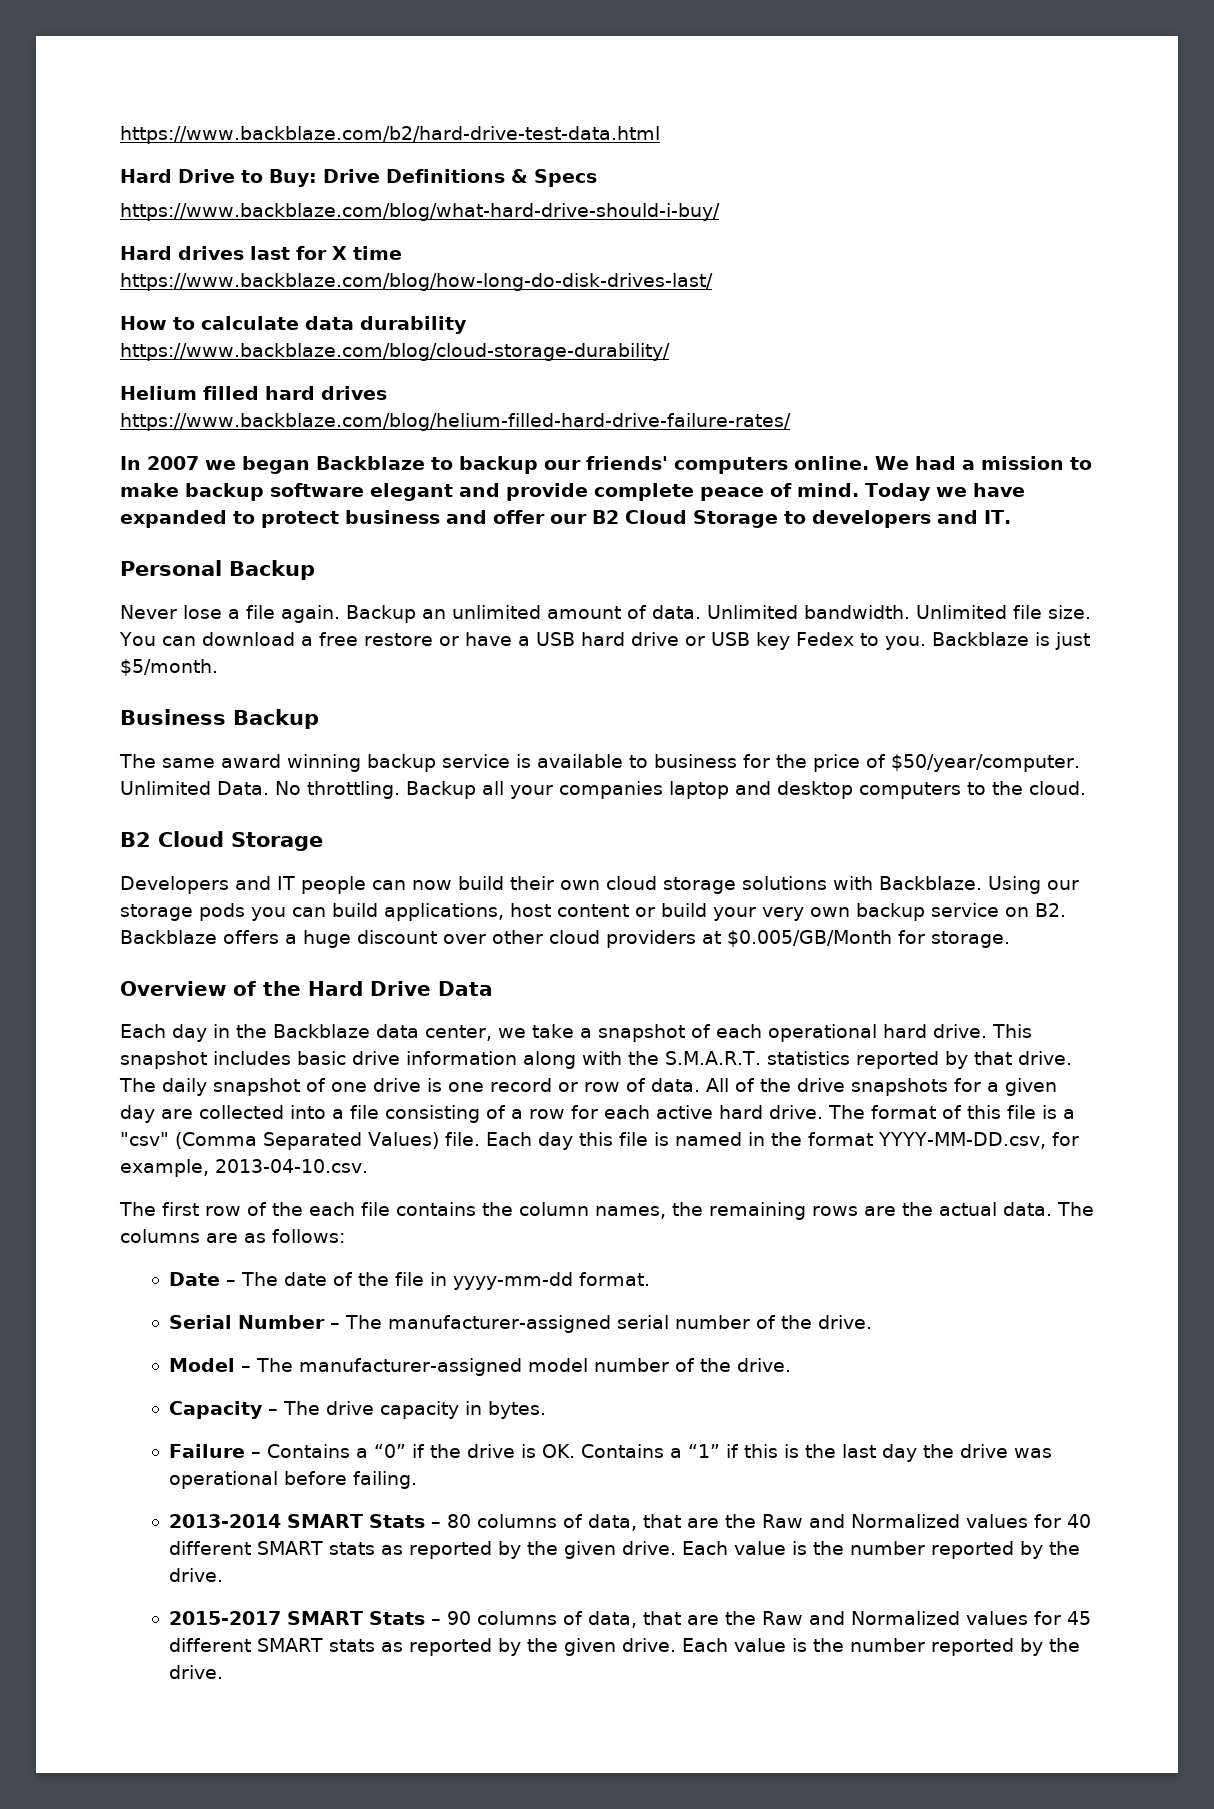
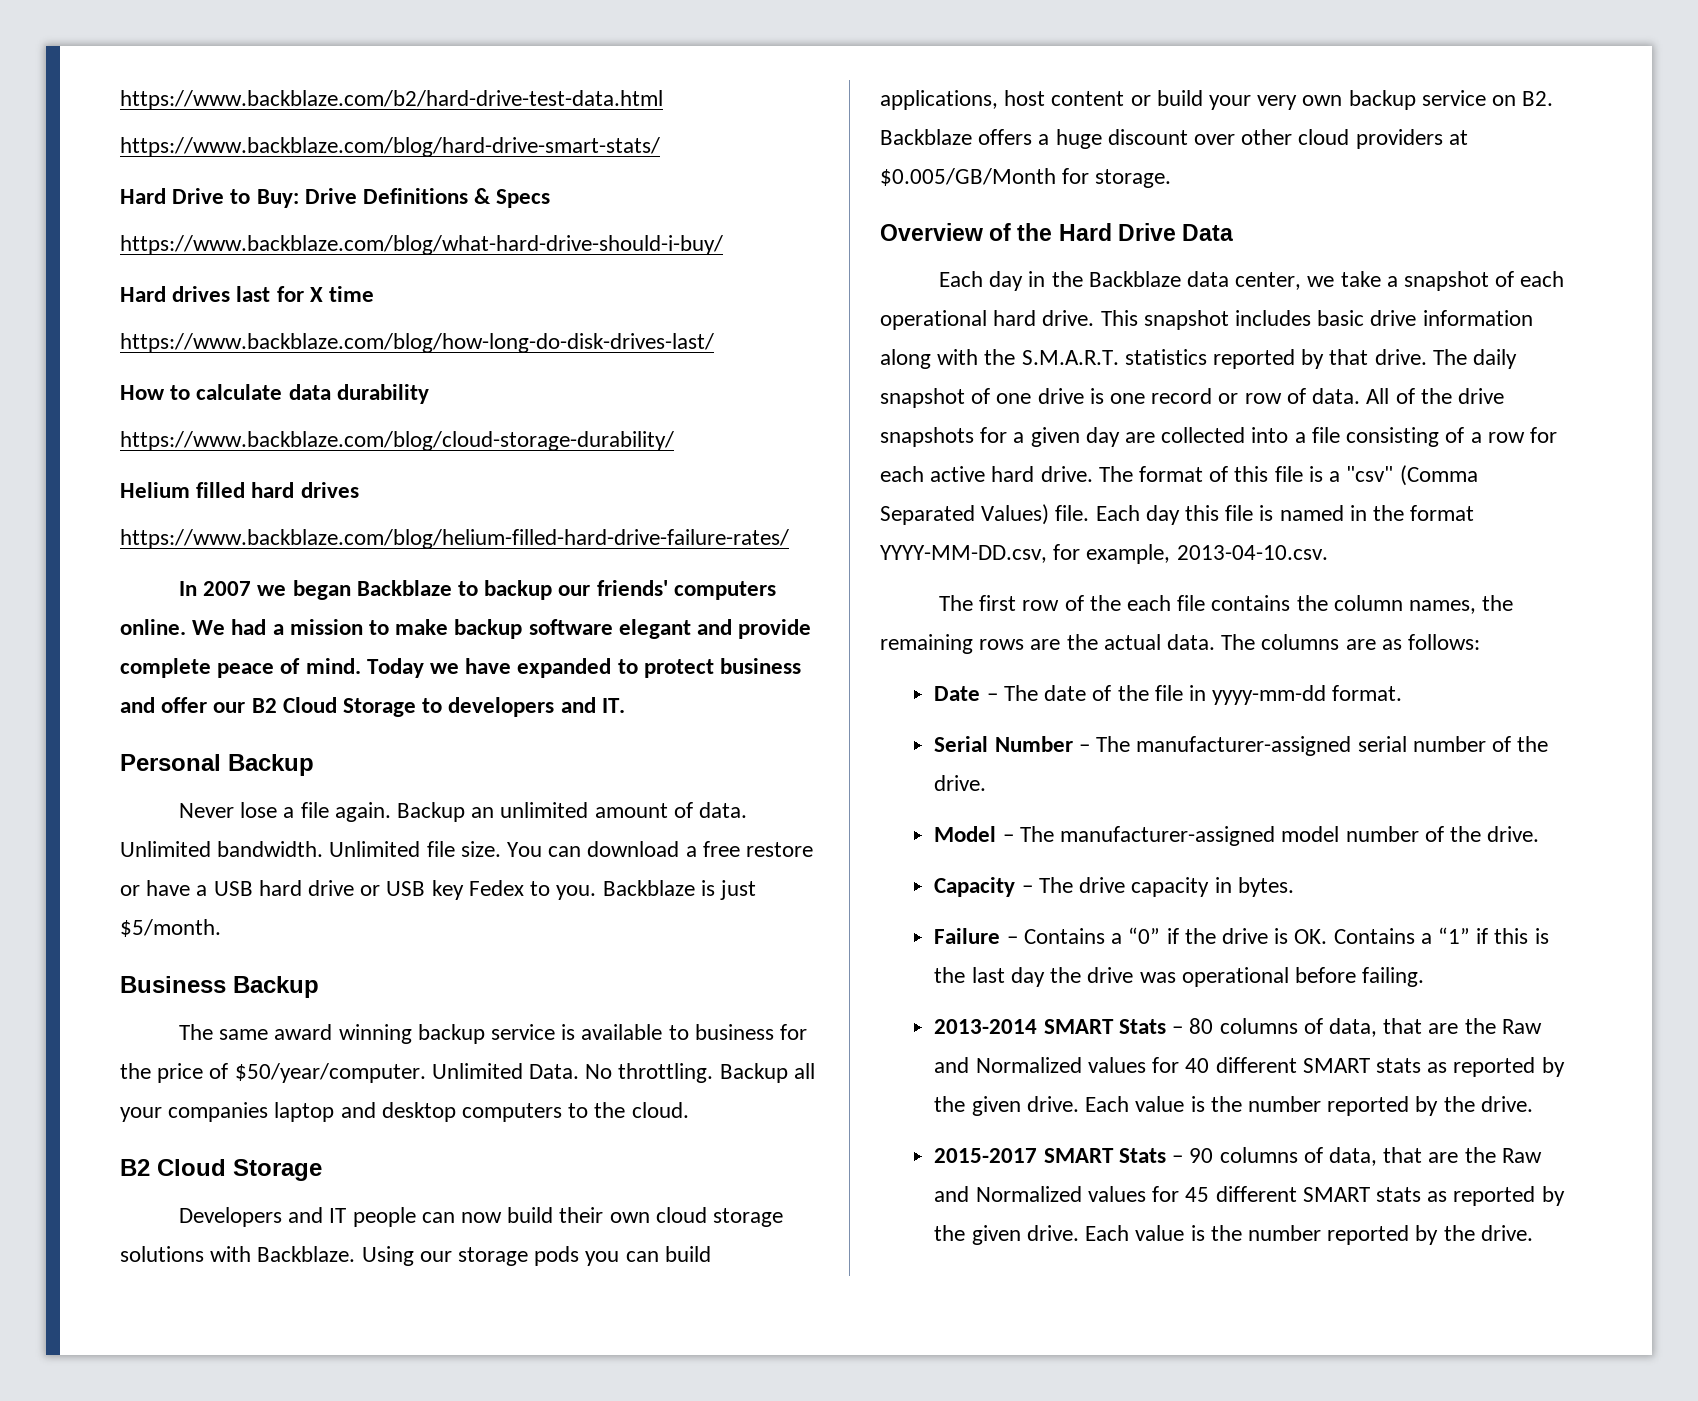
+ https://www.backblaze.com/blog/hard-drive-smart-stats/

